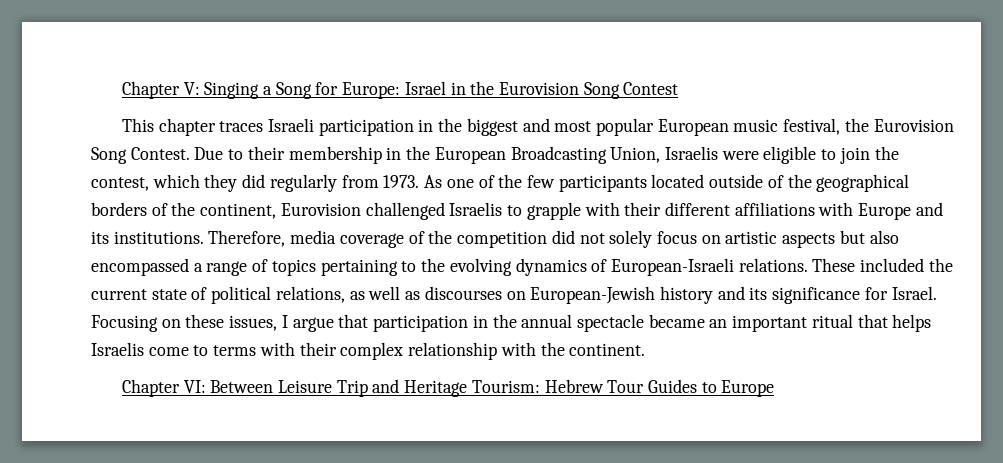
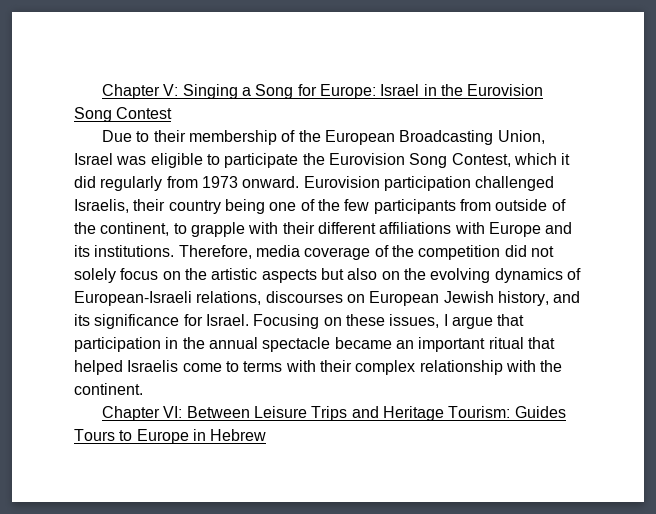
- This chapter traces Israeli participation in the biggest and most popular European music festival, the Eurovision Song Contest. Due to their membership in the European Broadcasting Union, Israelis were eligible to join the contest, which they did regularly from 1973. As one of the few participants located outside of the geographical borders of the continent, Eurovision challenged Israelis to grapple with their different affiliations with Europe and its institutions.
+ Due to their membership of the European Broadcasting Union, Israel was eligible to participate the Eurovision Song Contest, which it did regularly from 1973 onward. Eurovision participation challenged Israelis, their country being one of the few participants from outside of the continent, to grapple with their different affiliations with Europe and its institutions.
- Therefore, media coverage of the competition did not solely focus on artistic aspects but also encompassed a range of topics pertaining to the evolving dynamics of European-Israeli relations. These included the current state of political relations, as well as discourses on European-Jewish history and its significance for Israel.
+ Therefore, media coverage of the competition did not solely focus on the artistic aspects but also on the evolving dynamics of European-Israeli relations, discourses on European Jewish history, and its significance for Israel.
- Focusing on these issues, I argue that participation in the annual spectacle became an important ritual that helps Israelis come to terms with their complex relationship with the continent.
+ Focusing on these issues, I argue that participation in the annual spectacle became an important ritual that helped Israelis come to terms with their complex relationship with the continent.
- Chapter VI: Between Leisure Trip and Heritage Tourism: Hebrew Tour Guides to Europe
+ Chapter VI: Between Leisure Trips and Heritage Tourism: Guides Tours to Europe in Hebrew

